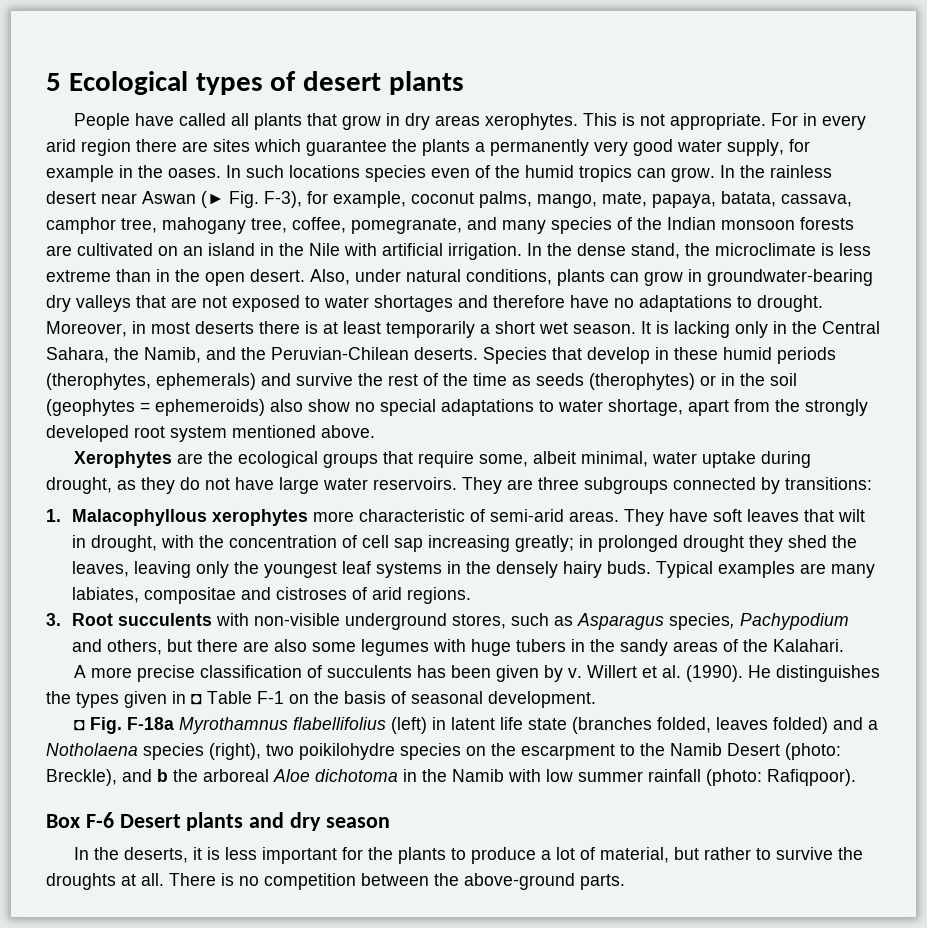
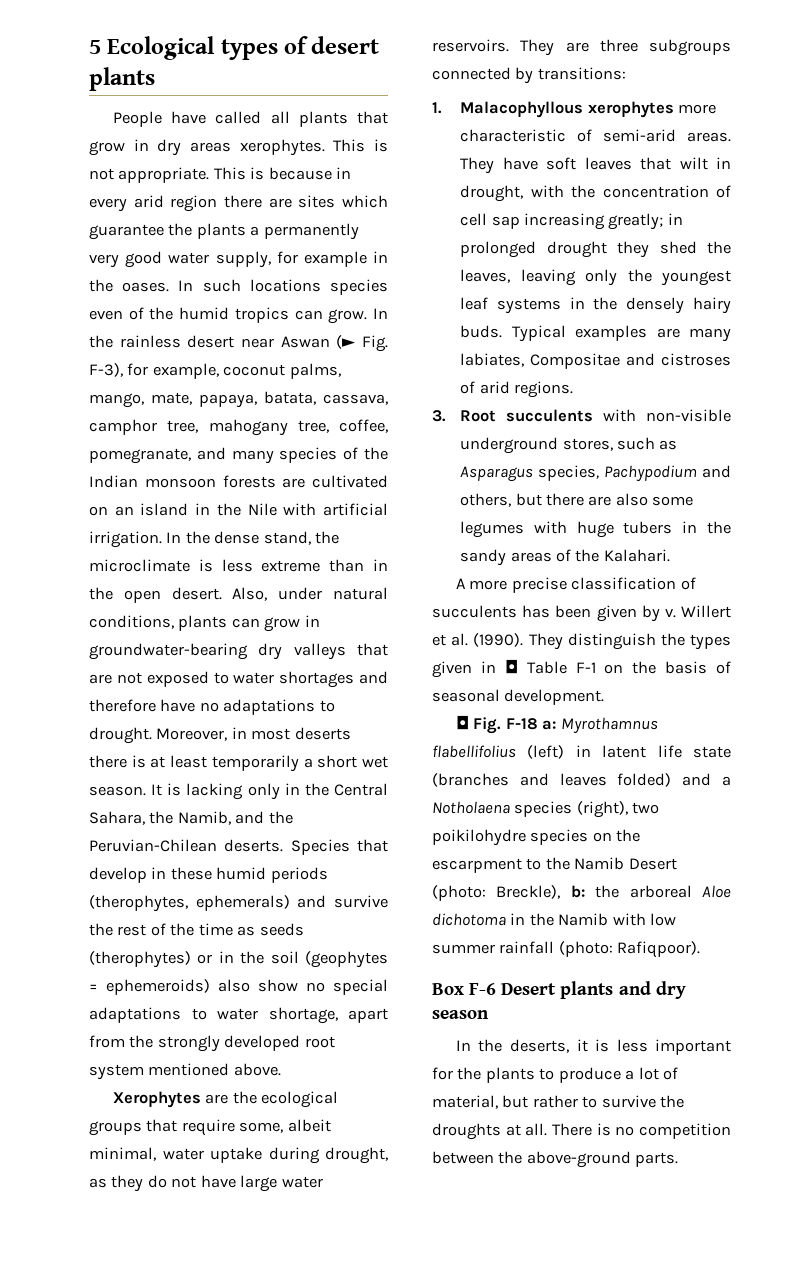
- For in every arid region there are sites which guarantee the plants a permanently very good water supply, for example in the oases.
+ This is because in every arid region there are sites which guarantee the plants a permanently very good water supply, for example in the oases.
- Typical examples are many labiates, compositae and cistroses of arid regions.
+ Typical examples are many labiates, Compositae and cistroses of arid regions.
- He distinguishes the types given in ◘ Table F-1 on the basis of seasonal development.
+ They distinguish the types given in ◘ Table F-1 on the basis of seasonal development.
- ◘ Fig. F-18a Myrothamnus flabellifolius (left) in latent life state (branches folded, leaves folded) and a Notholaena species (right), two poikilohydre species on the escarpment to the Namib Desert (photo: Breckle), and b the arboreal Aloe dichotoma in the Namib with low summer rainfall (photo: Rafiqpoor).
+ ◘ Fig. F-18 a: Myrothamnus flabellifolius (left) in latent life state (branches and leaves folded) and a Notholaena species (right), two poikilohydre species on the escarpment to the Namib Desert (photo: Breckle), b: the arboreal Aloe dichotoma in the Namib with low summer rainfall (photo: Rafiqpoor).

